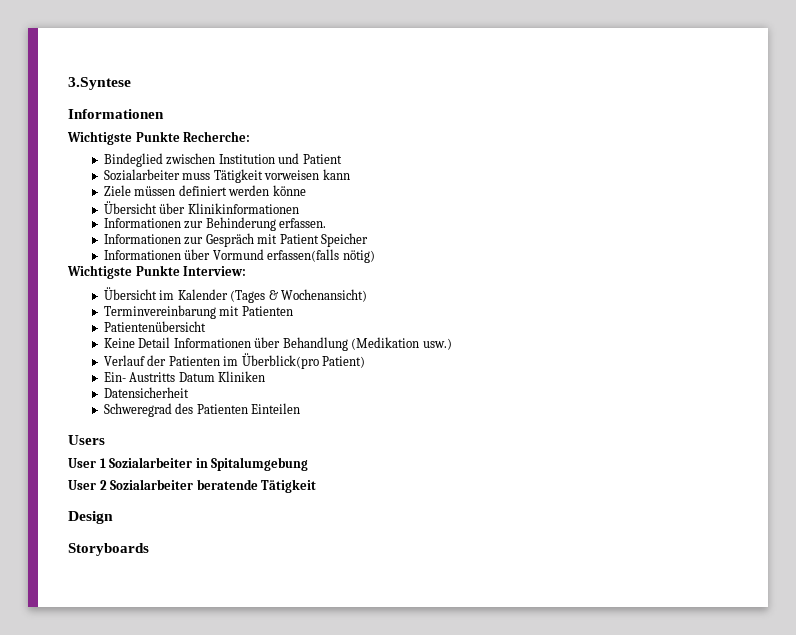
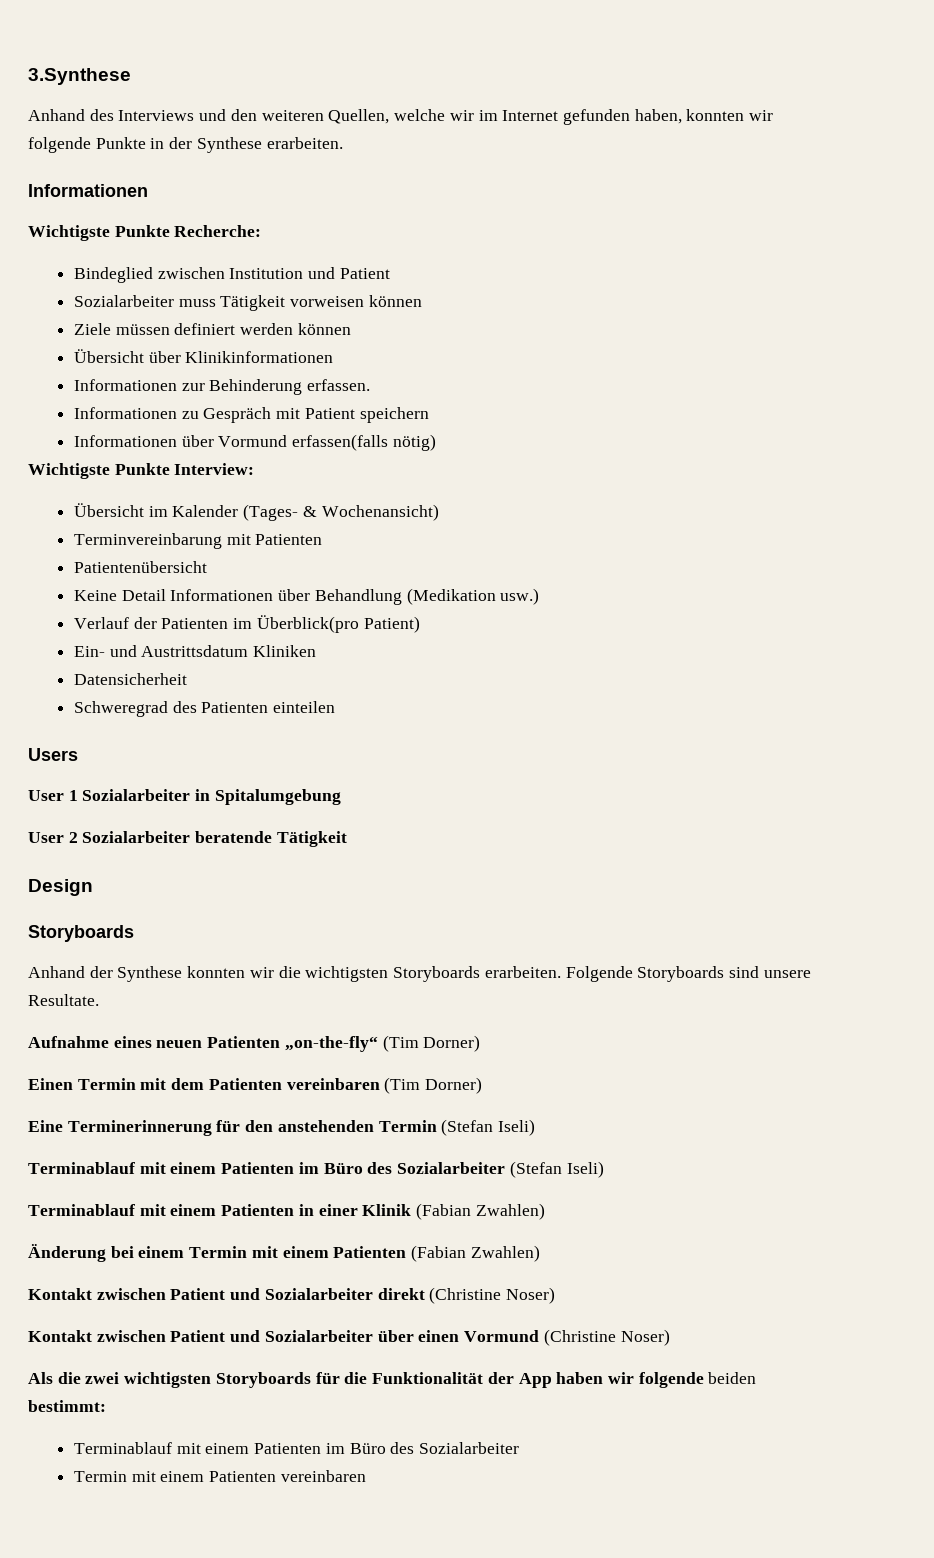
- 3.Syntese
+ 3.Synthese
+ Anhand des Interviews und den weiteren Quellen, welche wir im Internet gefunden haben, konnten wir folgende Punkte in der Synthese erarbeiten.
- Sozialarbeiter muss Tätigkeit vorweisen kann
+ Sozialarbeiter muss Tätigkeit vorweisen können
- Ziele müssen definiert werden könne
+ Ziele müssen definiert werden können
- Informationen zur Gespräch mit Patient Speicher
+ Informationen zu Gespräch mit Patient speichern
- Übersicht im Kalender (Tages & Wochenansicht)
+ Übersicht im Kalender (Tages- & Wochenansicht)
- Ein- Austritts Datum Kliniken
+ Ein- und Austrittsdatum Kliniken
- Schweregrad des Patienten Einteilen
+ Schweregrad des Patienten einteilen
+ Anhand der Synthese konnten wir die wichtigsten Storyboards erarbeiten. Folgende Storyboards sind unsere Resultate.
+ Aufnahme eines neuen Patienten „on-the-fly“ (Tim Dorner)
+ Einen Termin mit dem Patienten vereinbaren (Tim Dorner)
+ Eine Terminerinnerung für den anstehenden Termin (Stefan Iseli)
+ Terminablauf mit einem Patienten im Büro des Sozialarbeiter (Stefan Iseli)
+ Terminablauf mit einem Patienten in einer Klinik (Fabian Zwahlen)
+ Änderung bei einem Termin mit einem Patienten (Fabian Zwahlen)
+ Kontakt zwischen Patient und Sozialarbeiter direkt (Christine Noser)
+ Kontakt zwischen Patient und Sozialarbeiter über einen Vormund (Christine Noser)
+ Als die zwei wichtigsten Storyboards für die Funktionalität der App haben wir folgende beiden bestimmt:
+ Terminablauf mit einem Patienten im Büro des Sozialarbeiter
+ Termin mit einem Patienten vereinbaren

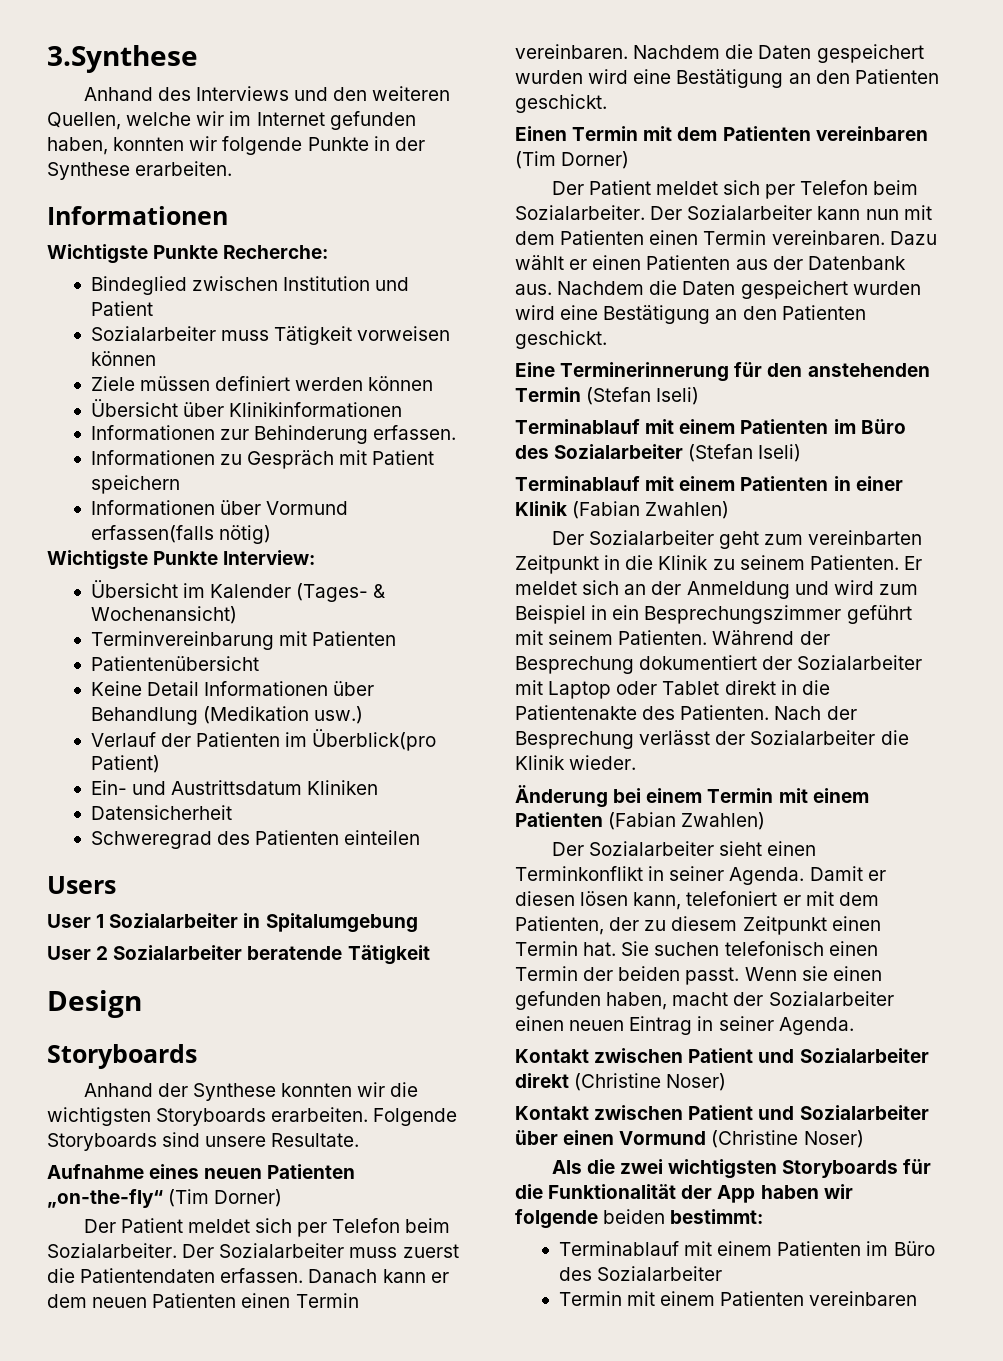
+ Der Patient meldet sich per Telefon beim Sozialarbeiter. Der Sozialarbeiter muss zuerst die Patientendaten erfassen. Danach kann er dem neuen Patienten einen Termin vereinbaren. Nachdem die Daten gespeichert wurden wird eine Bestätigung an den Patienten geschickt.
+ Der Patient meldet sich per Telefon beim Sozialarbeiter. Der Sozialarbeiter kann nun mit dem Patienten einen Termin vereinbaren. Dazu wählt er einen Patienten aus der Datenbank aus. Nachdem die Daten gespeichert wurden wird eine Bestätigung an den Patienten geschickt.
+ Der Sozialarbeiter geht zum vereinbarten Zeitpunkt in die Klinik zu seinem Patienten. Er meldet sich an der Anmeldung und wird zum Beispiel in ein Besprechungszimmer geführt mit seinem Patienten. Während der Besprechung dokumentiert der Sozialarbeiter mit Laptop oder Tablet direkt in die Patientenakte des Patienten. Nach der Besprechung verlässt der Sozialarbeiter die Klinik wieder.
+ Der Sozialarbeiter sieht einen Terminkonflikt in seiner Agenda. Damit er diesen lösen kann, telefoniert er mit dem Patienten, der zu diesem Zeitpunkt einen Termin hat. Sie suchen telefonisch einen Termin der beiden passt. Wenn sie einen gefunden haben, macht der Sozialarbeiter einen neuen Eintrag in seiner Agenda.

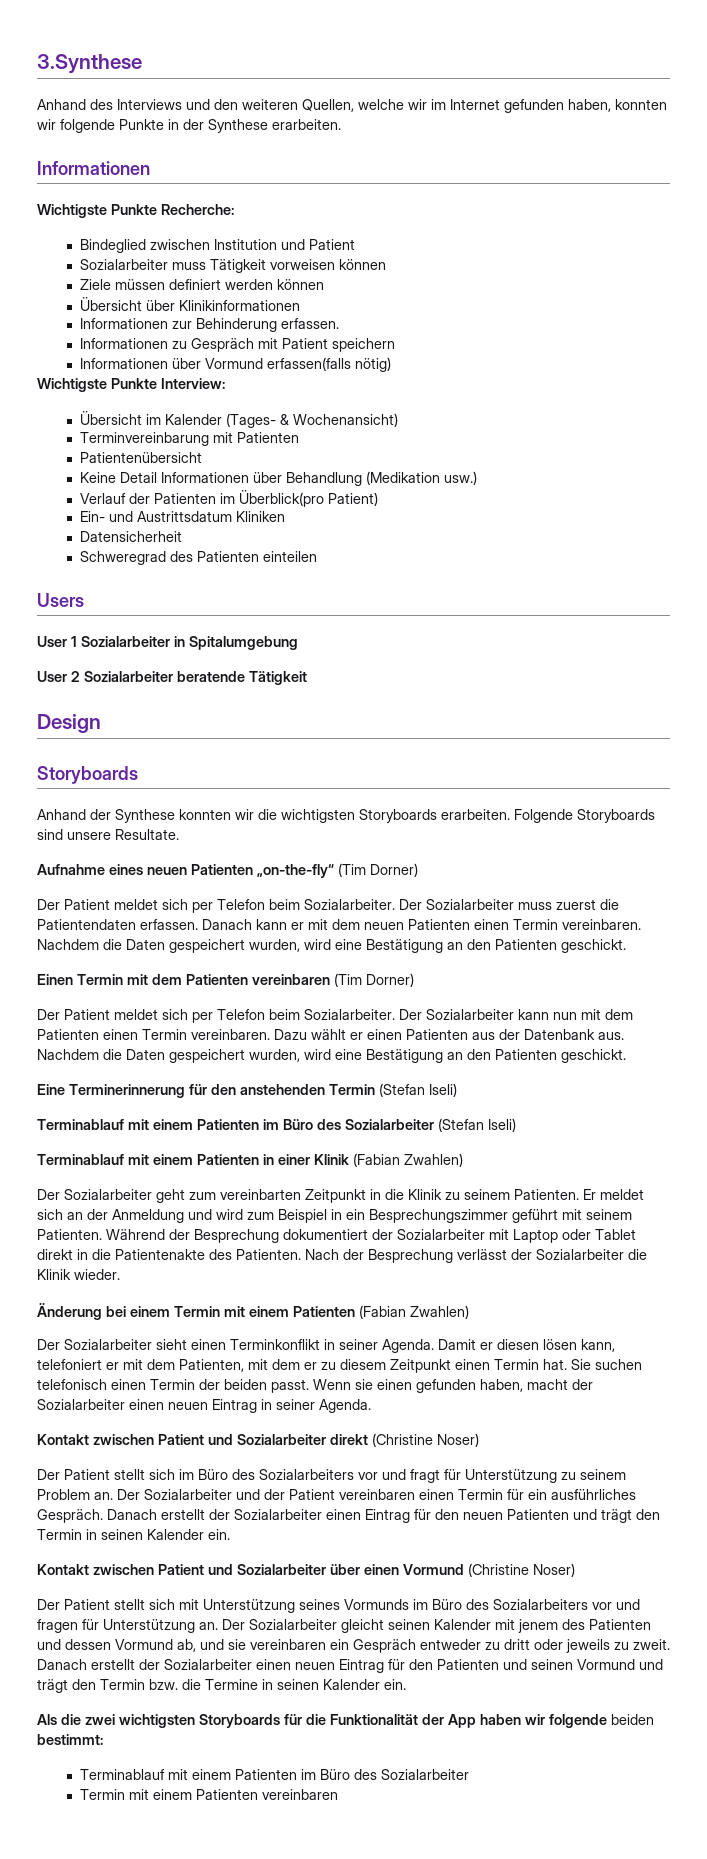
- Danach kann er dem neuen Patienten einen Termin vereinbaren. Nachdem die Daten gespeichert wurden wird eine Bestätigung an den Patienten geschickt.
+ Danach kann er mit dem neuen Patienten einen Termin vereinbaren. Nachdem die Daten gespeichert wurden, wird eine Bestätigung an den Patienten geschickt.
- Dazu wählt er einen Patienten aus der Datenbank aus. Nachdem die Daten gespeichert wurden wird eine Bestätigung an den Patienten geschickt.
+ Dazu wählt er einen Patienten aus der Datenbank aus. Nachdem die Daten gespeichert wurden, wird eine Bestätigung an den Patienten geschickt.
- Damit er diesen lösen kann, telefoniert er mit dem Patienten, der zu diesem Zeitpunkt einen Termin hat.
+ Damit er diesen lösen kann, telefoniert er mit dem Patienten, mit dem er zu diesem Zeitpunkt einen Termin hat.
+ Der Patient stellt sich im Büro des Sozialarbeiters vor und fragt für Unterstützung zu seinem Problem an. Der Sozialarbeiter und der Patient vereinbaren einen Termin für ein ausführliches Gespräch. Danach erstellt der Sozialarbeiter einen Eintrag für den neuen Patienten und trägt den Termin in seinen Kalender ein.
+ Der Patient stellt sich mit Unterstützung seines Vormunds im Büro des Sozialarbeiters vor und fragen für Unterstützung an. Der Sozialarbeiter gleicht seinen Kalender mit jenem des Patienten und dessen Vormund ab, und sie vereinbaren ein Gespräch entweder zu dritt oder jeweils zu zweit. Danach erstellt der Sozialarbeiter einen neuen Eintrag für den Patienten und seinen Vormund und trägt den Termin bzw. die Termine in seinen Kalender ein.

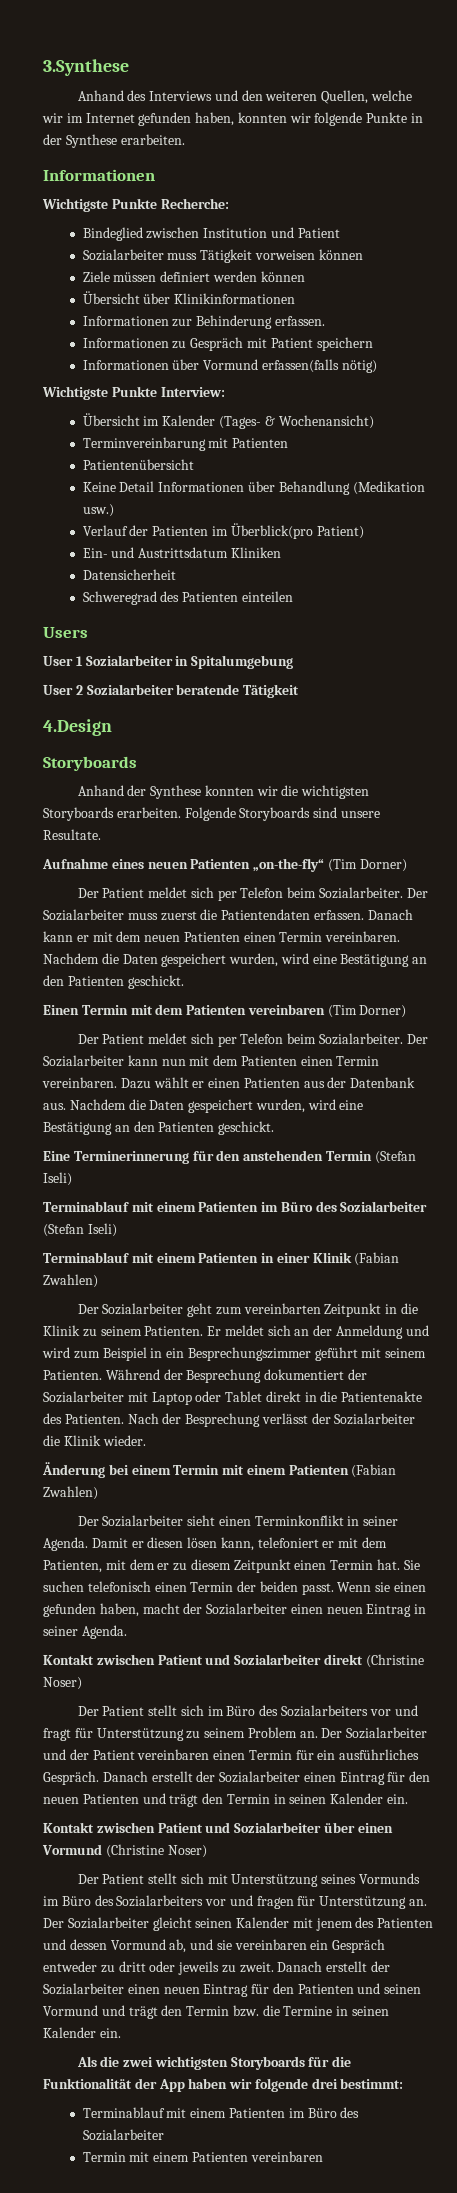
- Design
+ 4.Design
- Als die zwei wichtigsten Storyboards für die Funktionalität der App haben wir folgende beiden bestimmt:
+ Als die zwei wichtigsten Storyboards für die Funktionalität der App haben wir folgende drei bestimmt:

